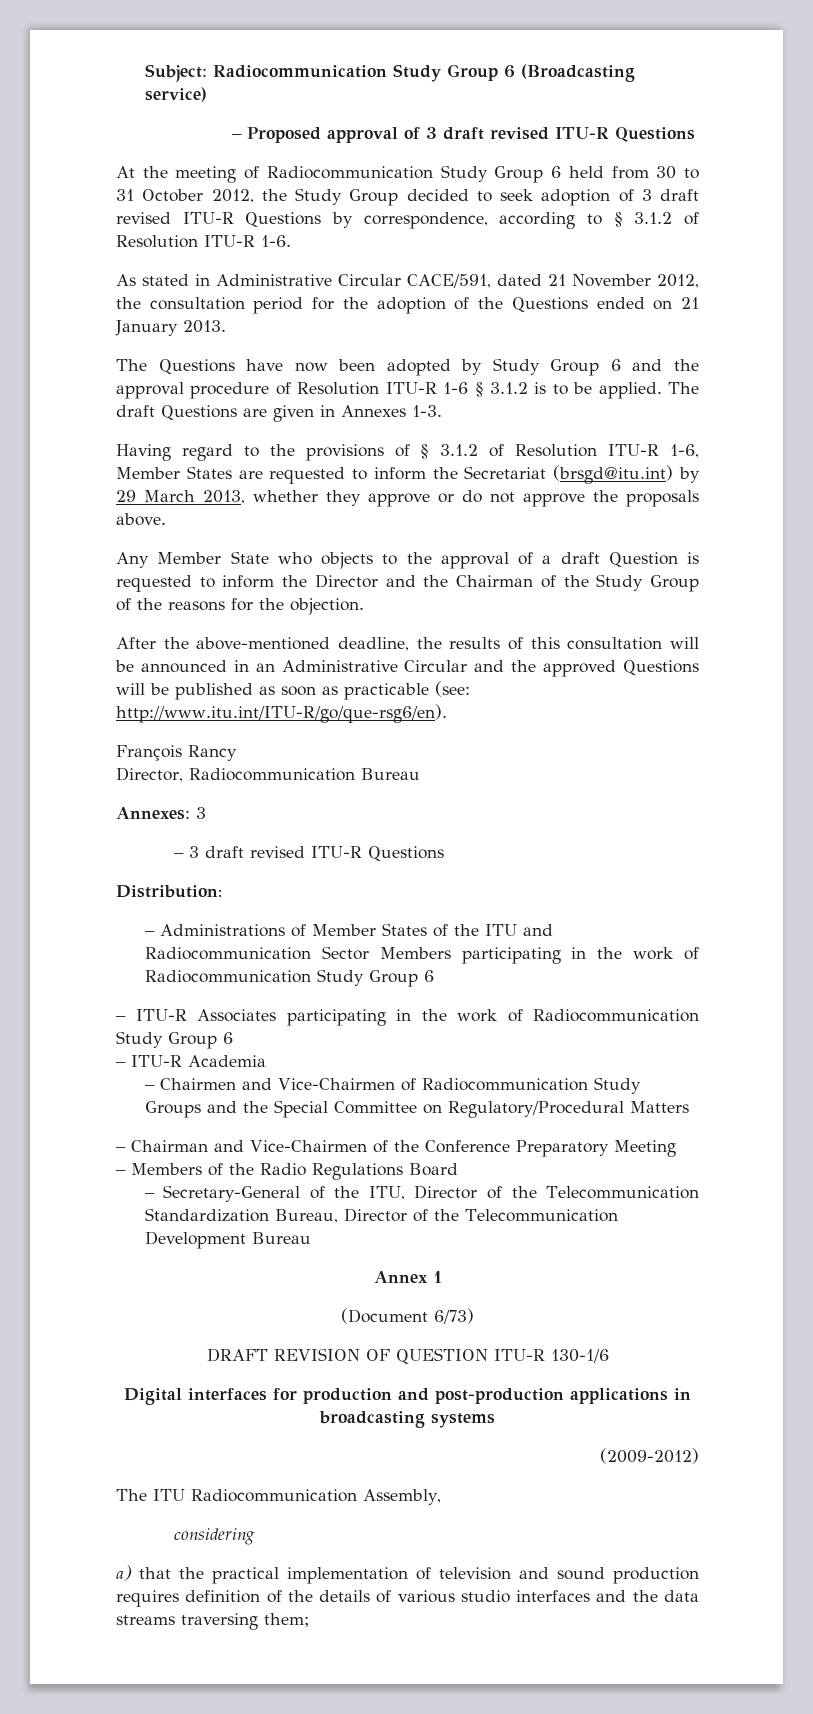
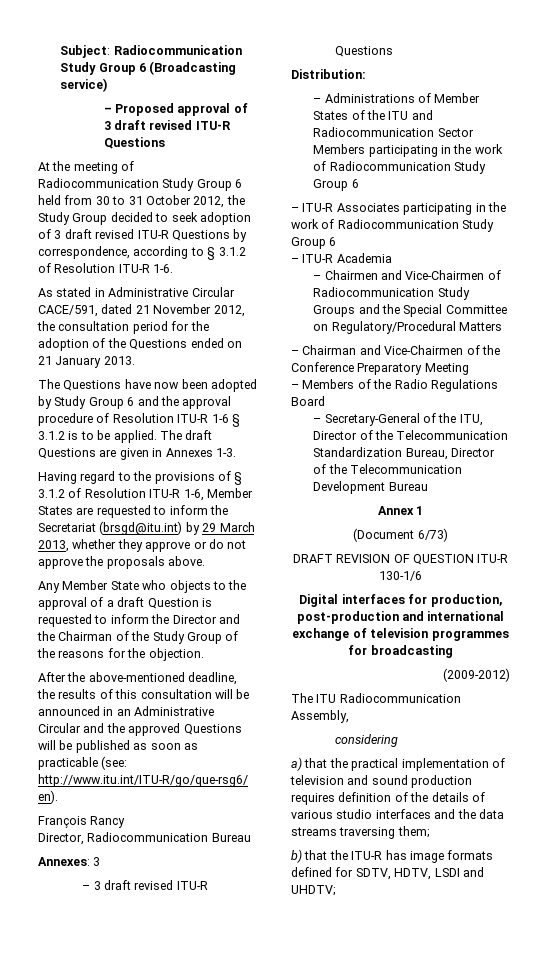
- Digital interfaces for production and post-production applications in broadcasting systems
+ Digital interfaces for production, post-production and international exchange of television programmes for broadcasting
+ b) that the ITU-R has image formats defined for SDTV, HDTV, LSDI and UHDTV;

